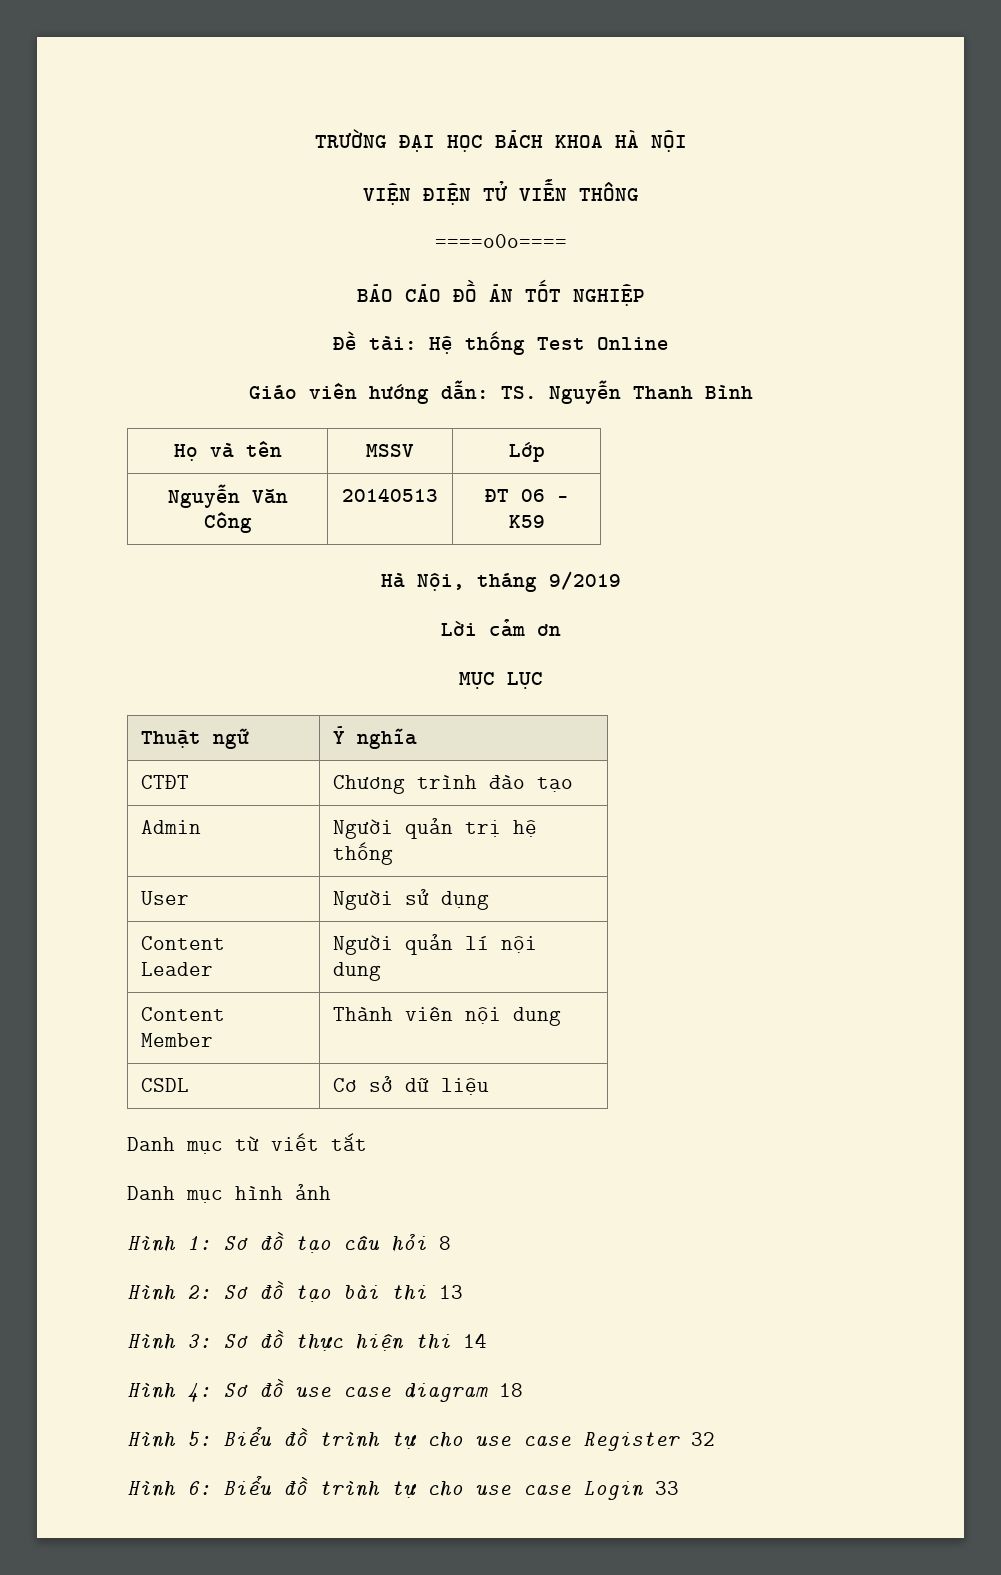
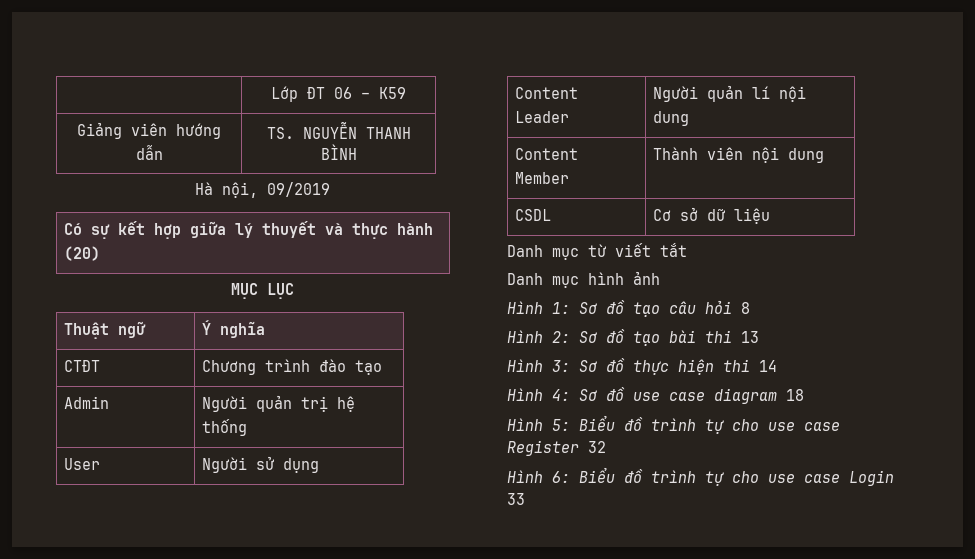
- TRƯỜNG ĐẠI HỌC BÁCH KHOA HÀ NỘI
- VIỆN ĐIỆN TỬ VIỄN THÔNG
- ====o0o====
- BÁO CÁO ĐỒ ÁN TỐT NGHIỆP
- Đề tài: Hệ thống Test Online
- Giáo viên hướng dẫn: TS. Nguyễn Thanh Bình
- Họ và tên | MSSV | Lớp
- Nguyễn Văn Công | 20140513 | ĐT 06 – K59
- Hà Nội, tháng 9/2019
- Lời cảm ơn
+ | Lớp ĐT 06 – K59
+ Giảng viên hướng dẫn | TS. NGUYỄN THANH BÌNH
+ Hà nội, 09/2019
+ Có sự kết hợp giữa lý thuyết và thực hành (20)

